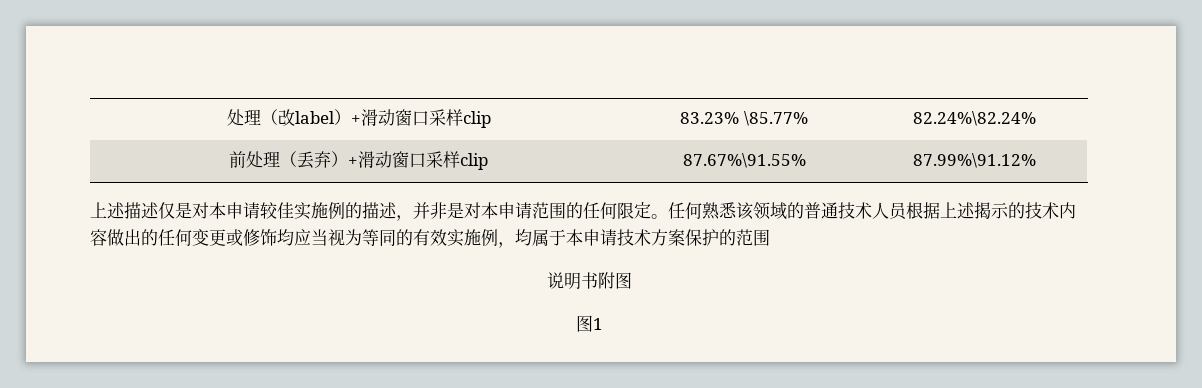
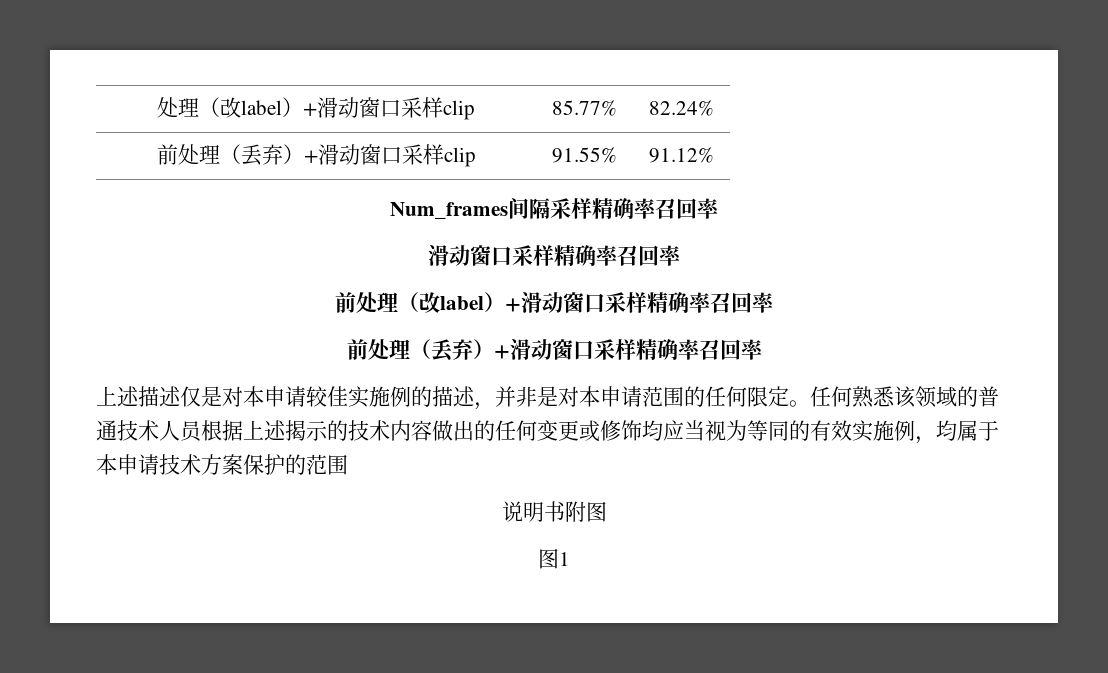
- 处理（改label）+滑动窗口采样clip | 83.23% \85.77% | 82.24%\82.24%
+ 处理（改label）+滑动窗口采样clip | 85.77% | 82.24%
- 前处理（丢弃）+滑动窗口采样clip | 87.67%\91.55% | 87.99%\91.12%
+ 前处理（丢弃）+滑动窗口采样clip | 91.55% | 91.12%
+ Num_frames间隔采样精确率召回率
+ 滑动窗口采样精确率召回率
+ 前处理（改label）+滑动窗口采样精确率召回率
+ 前处理（丢弃）+滑动窗口采样精确率召回率

